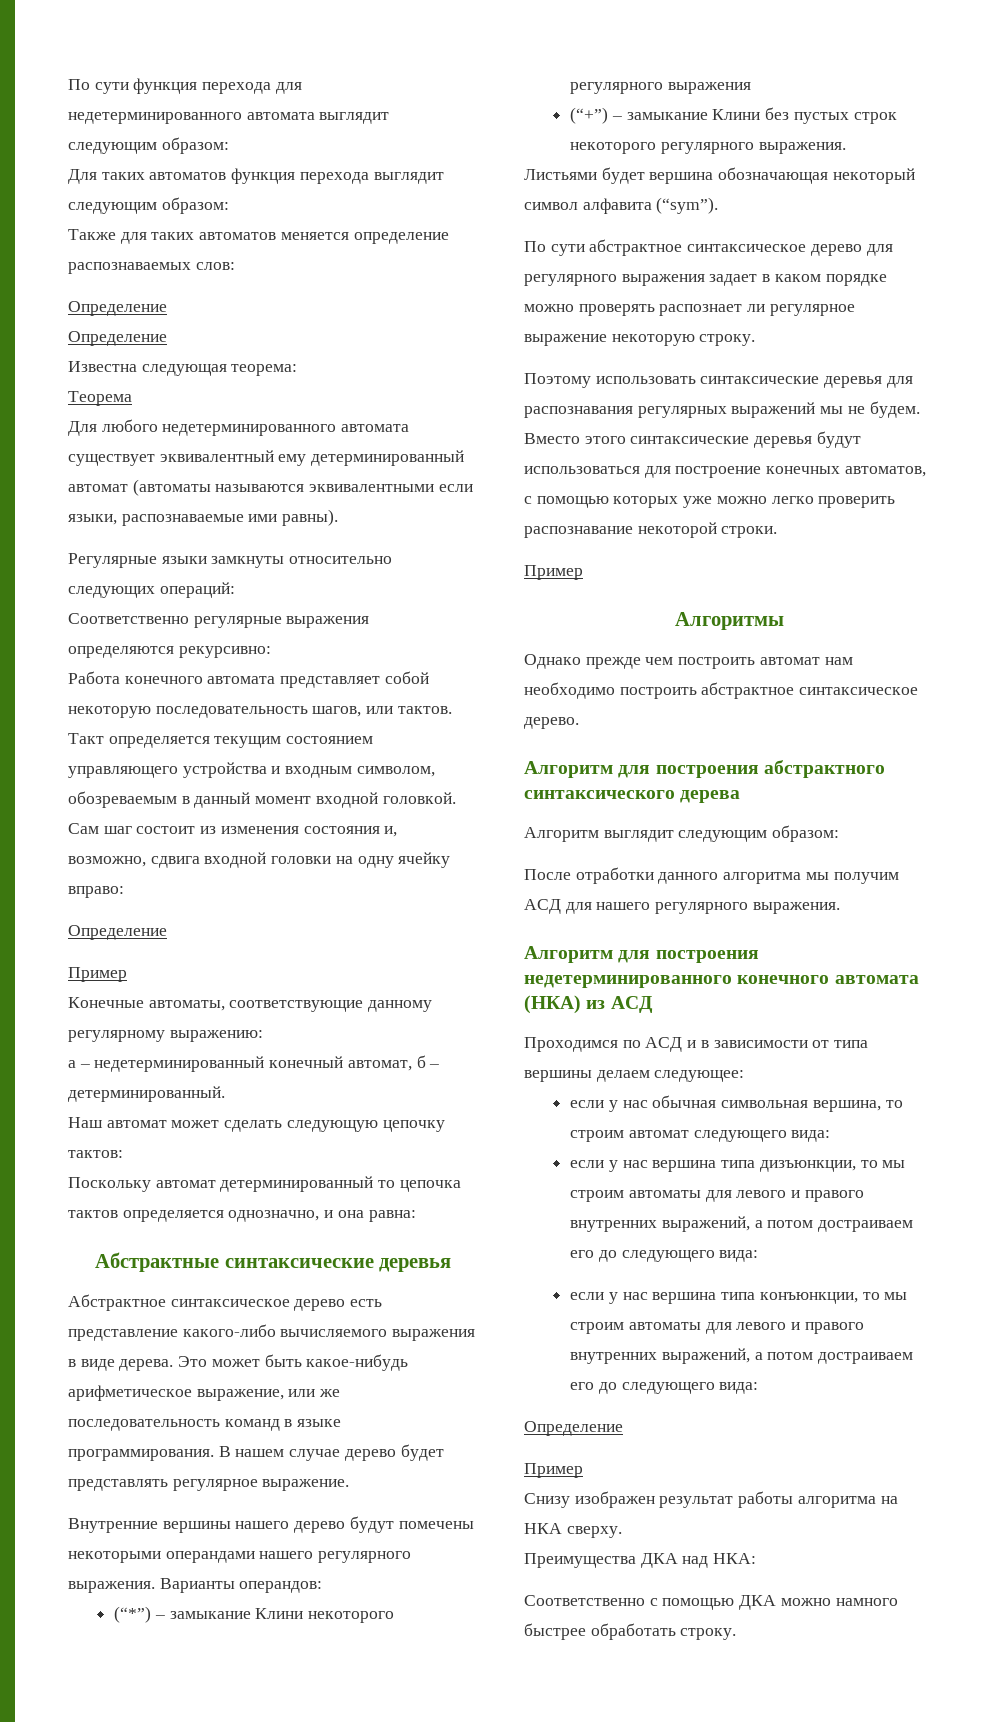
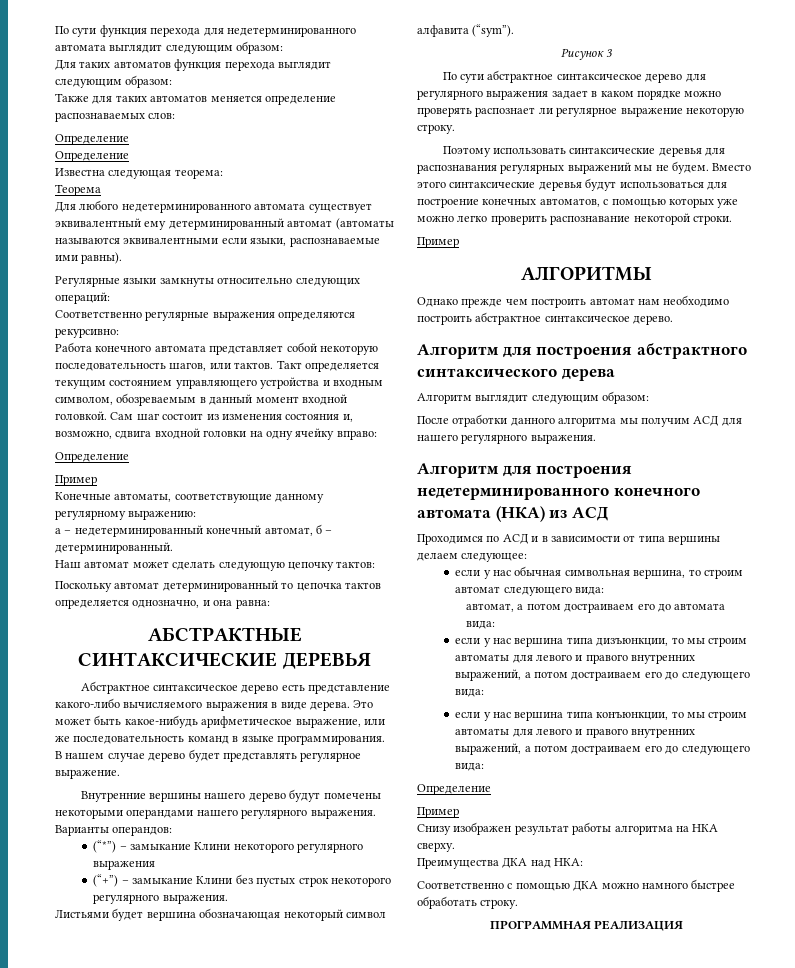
- Абстрактные синтаксические деревья
+ АБСТРАКТНЫЕ СИНТАКСИЧЕСКИЕ ДЕРЕВЬЯ
+ Рисунок 3
- Алгоритмы
+ АЛГОРИТМЫ
+ автомат, а потом достраиваем его до автомата вида:
+ ПРОГРАММНАЯ РЕАЛИЗАЦИЯ

